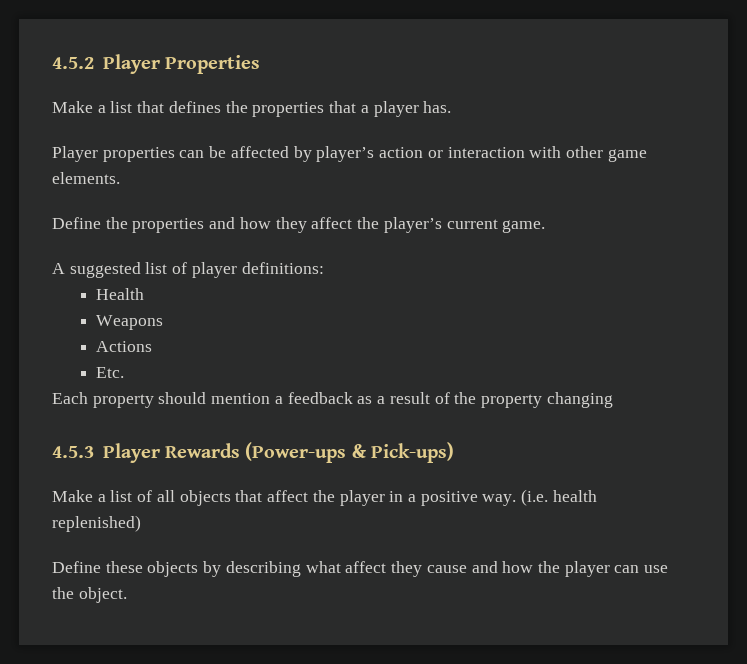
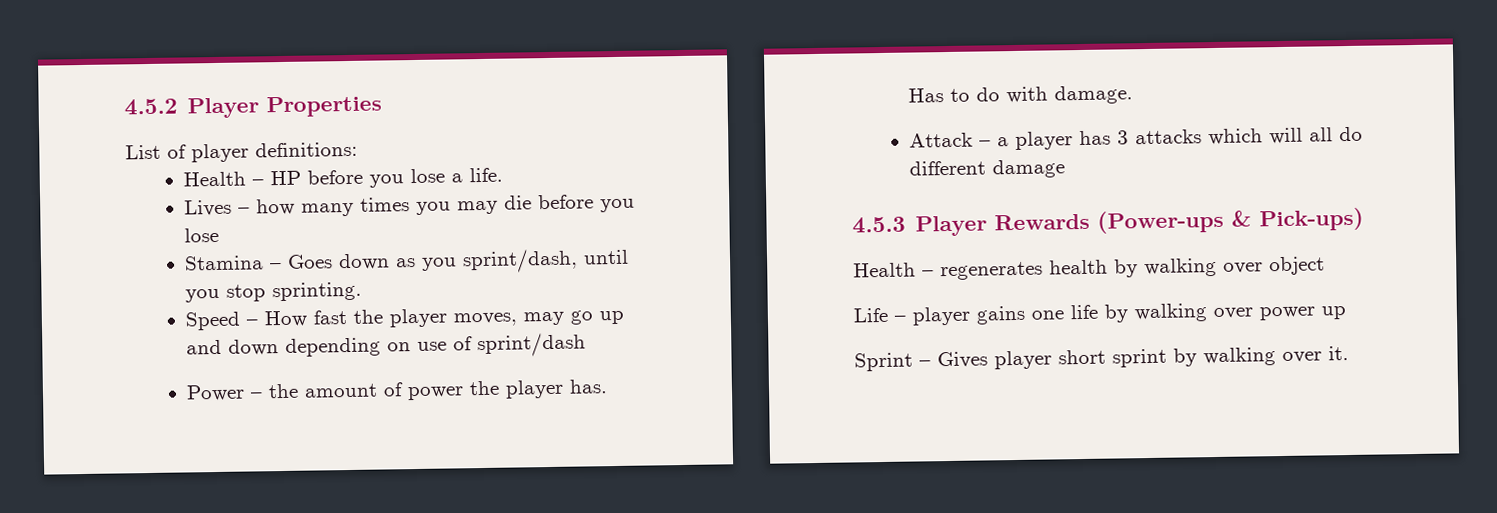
- Make a list that defines the properties that a player has.
- Player properties can be affected by player’s action or interaction with other game elements.
- Define the properties and how they affect the player’s current game.
- A suggested list of player definitions:
- Health
- Weapons
- Actions
- Etc.
- Each property should mention a feedback as a result of the property changing
+ List of player definitions:
+ Health – HP before you lose a life.
+ Lives – how many times you may die before you lose
+ Stamina – Goes down as you sprint/dash, until you stop sprinting.
+ Speed – How fast the player moves, may go up and down depending on use of sprint/dash
+ Power – the amount of power the player has. Has to do with damage.
+ Attack – a player has 3 attacks which will all do different damage
- Make a list of all objects that affect the player in a positive way. (i.e. health replenished)
- Define these objects by describing what affect they cause and how the player can use the object.
+ Health – regenerates health by walking over object
+ Life – player gains one life by walking over power up
+ Sprint – Gives player short sprint by walking over it.

